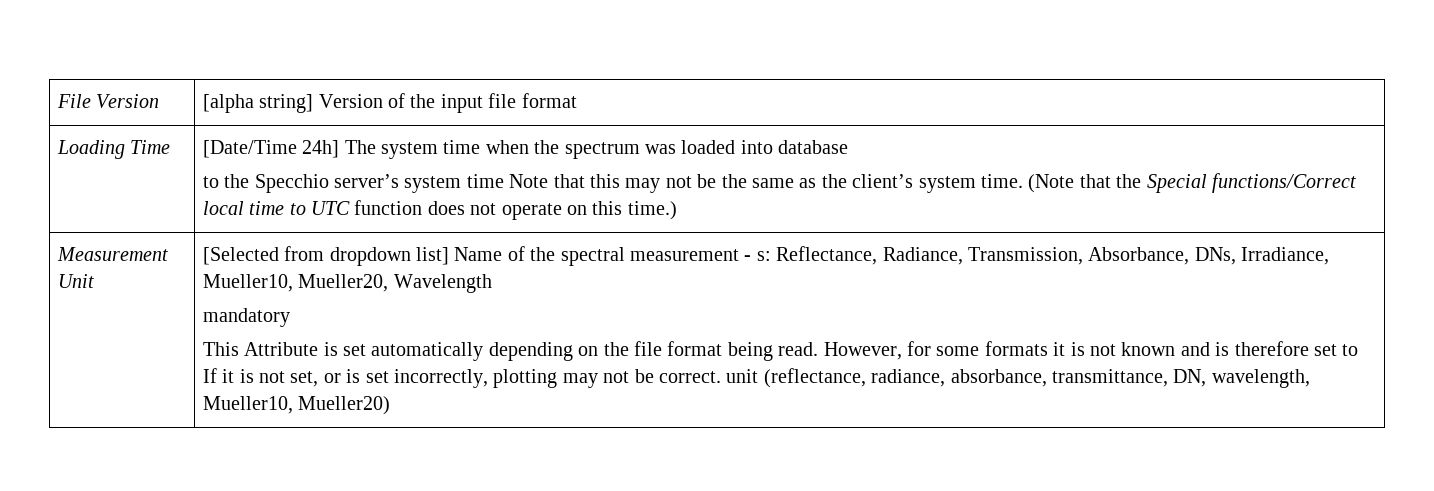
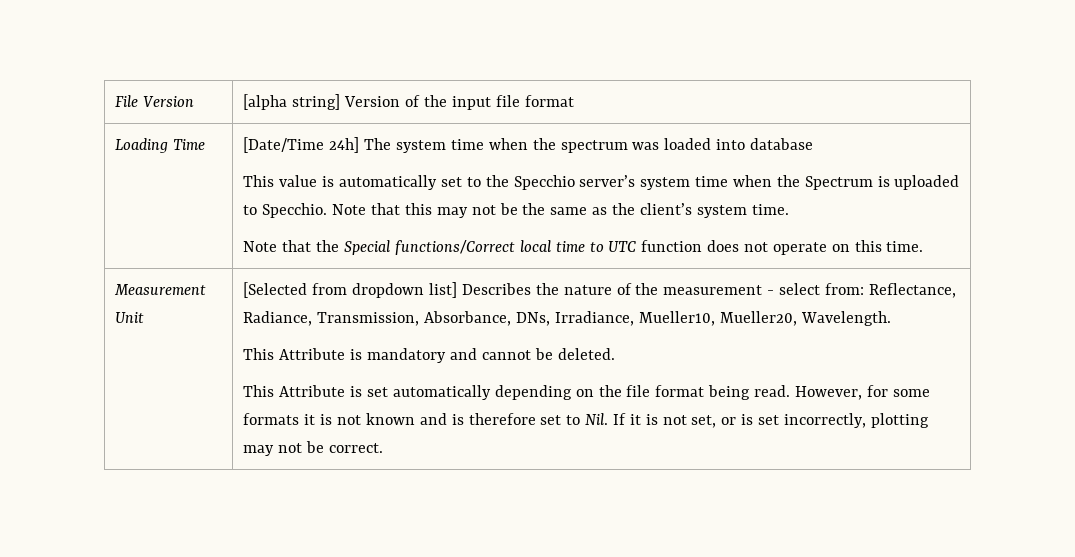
- to the Specchio server’s system time Note that this may not be the same as the client’s system time. (Note that the Special functions/Correct local time to UTC function does not operate on this time.)
+ This value is automatically set to the Specchio server’s system time when the Spectrum is uploaded to Specchio. Note that this may not be the same as the client’s system time.
+ Note that the Special functions/Correct local time to UTC function does not operate on this time.
- [Selected from dropdown list] Name of the spectral measurement - s: Reflectance, Radiance, Transmission, Absorbance, DNs, Irradiance, Mueller10, Mueller20, Wavelength
- mandatory
+ [Selected from dropdown list] Describes the nature of the measurement - select from: Reflectance, Radiance, Transmission, Absorbance, DNs, Irradiance, Mueller10, Mueller20, Wavelength.
+ This Attribute is mandatory and cannot be deleted.
- However, for some formats it is not known and is therefore set to If it is not set, or is set incorrectly, plotting may not be correct. unit (reflectance, radiance, absorbance, transmittance, DN, wavelength, Mueller10, Mueller20)
+ However, for some formats it is not known and is therefore set to Nil. If it is not set, or is set incorrectly, plotting may not be correct.

